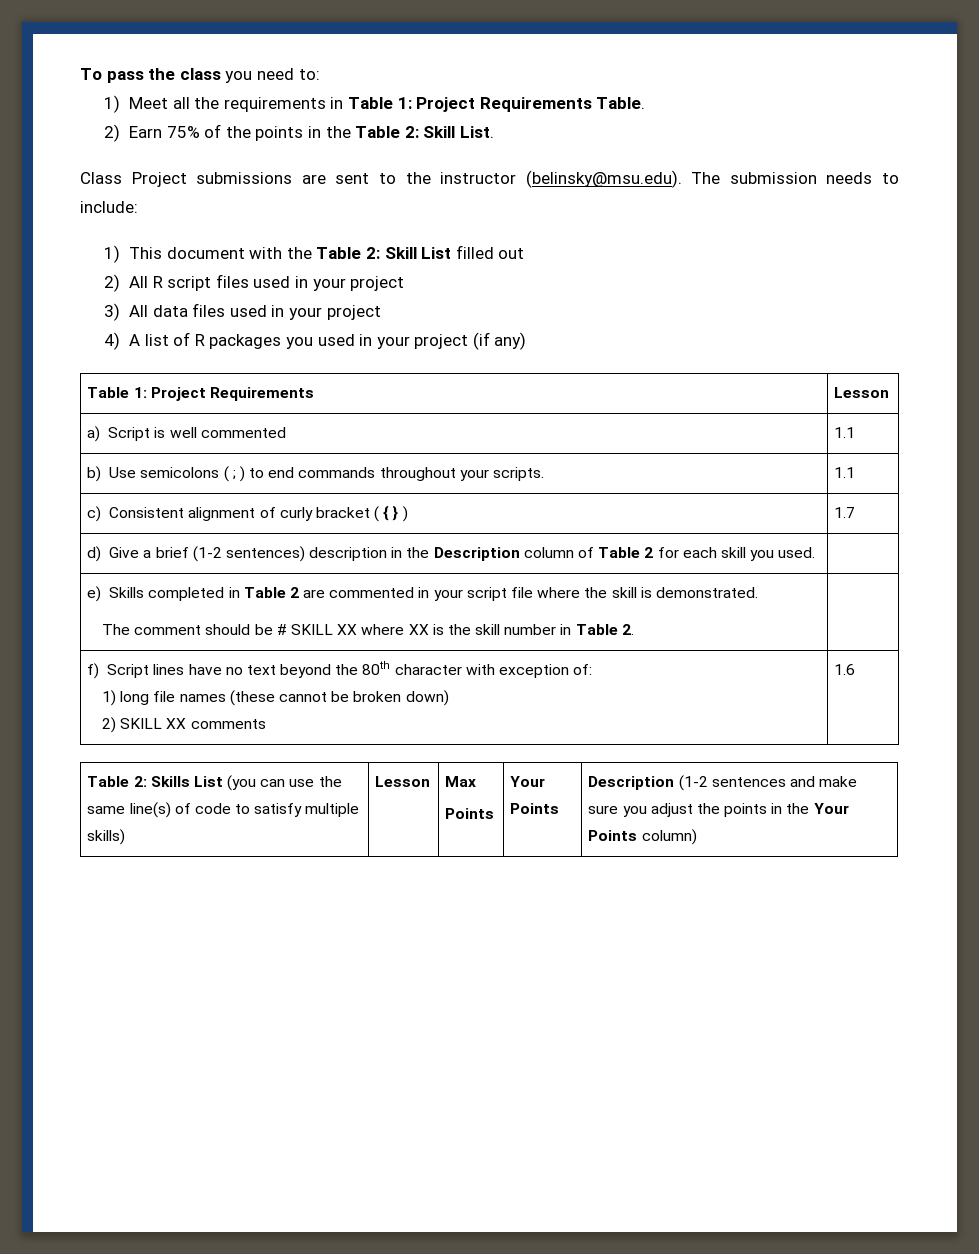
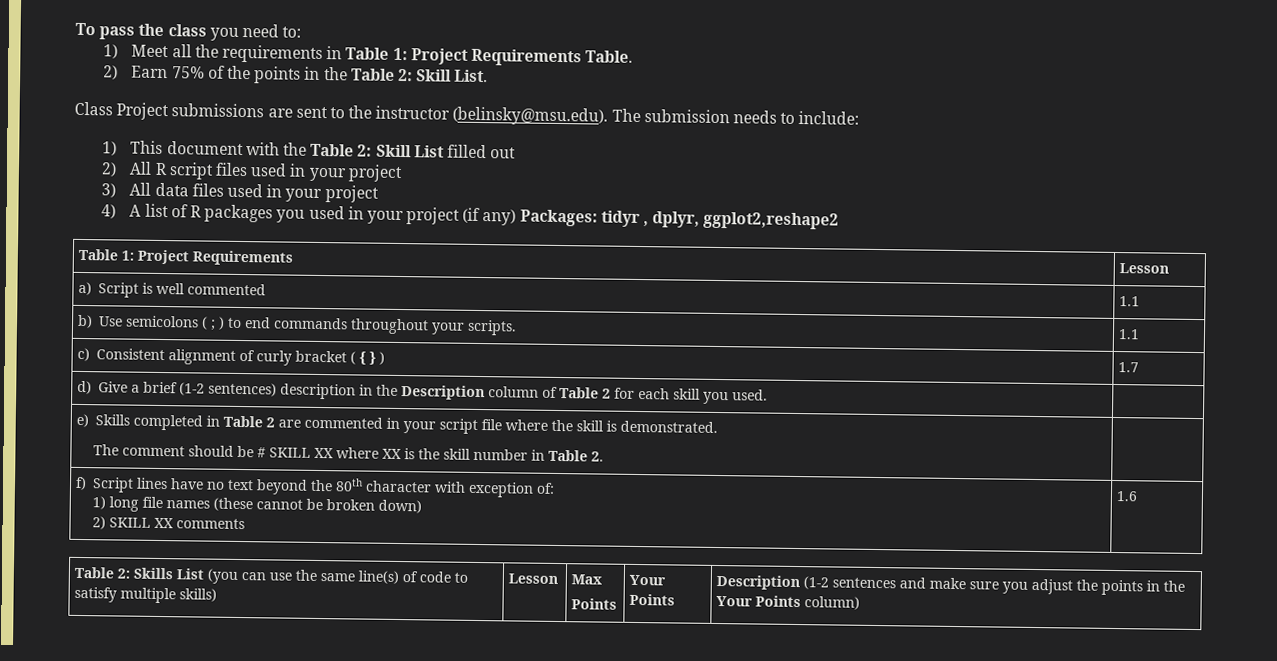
- 4) A list of R packages you used in your project (if any)
+ 4) A list of R packages you used in your project (if any) Packages: tidyr , dplyr, ggplot2,reshape2

